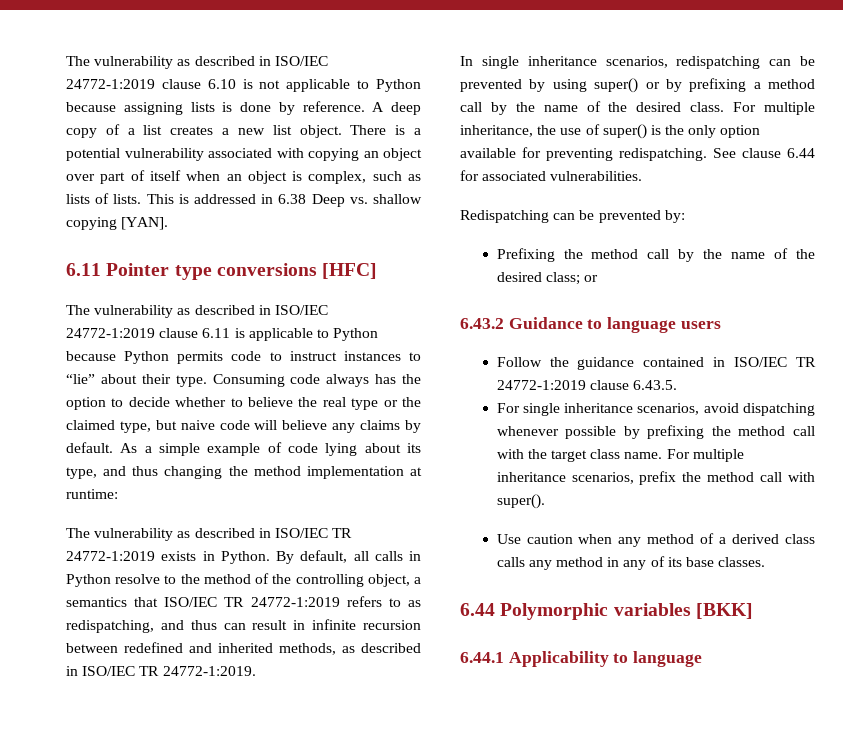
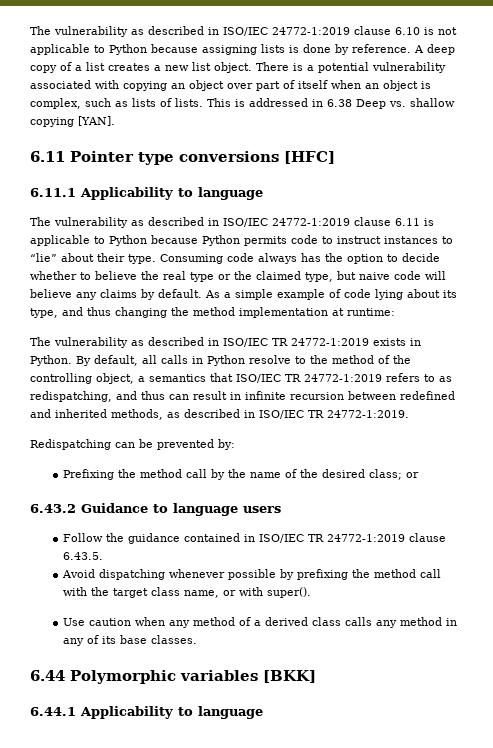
+ 6.11.1 Applicability to language
- In single inheritance scenarios, redispatching can be prevented by using super() or by prefixing a method call by the name of the desired class. For multiple inheritance, the use of super() is the only option available for preventing redispatching. See clause 6.44 for associated vulnerabilities.
- For single inheritance scenarios, avoid dispatching whenever possible by prefixing the method call with the target class name. For multiple inheritance scenarios, prefix the method call with super().
+ Avoid dispatching whenever possible by prefixing the method call with the target class name, or with super().

